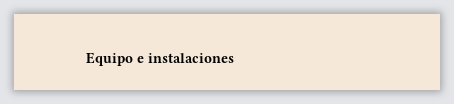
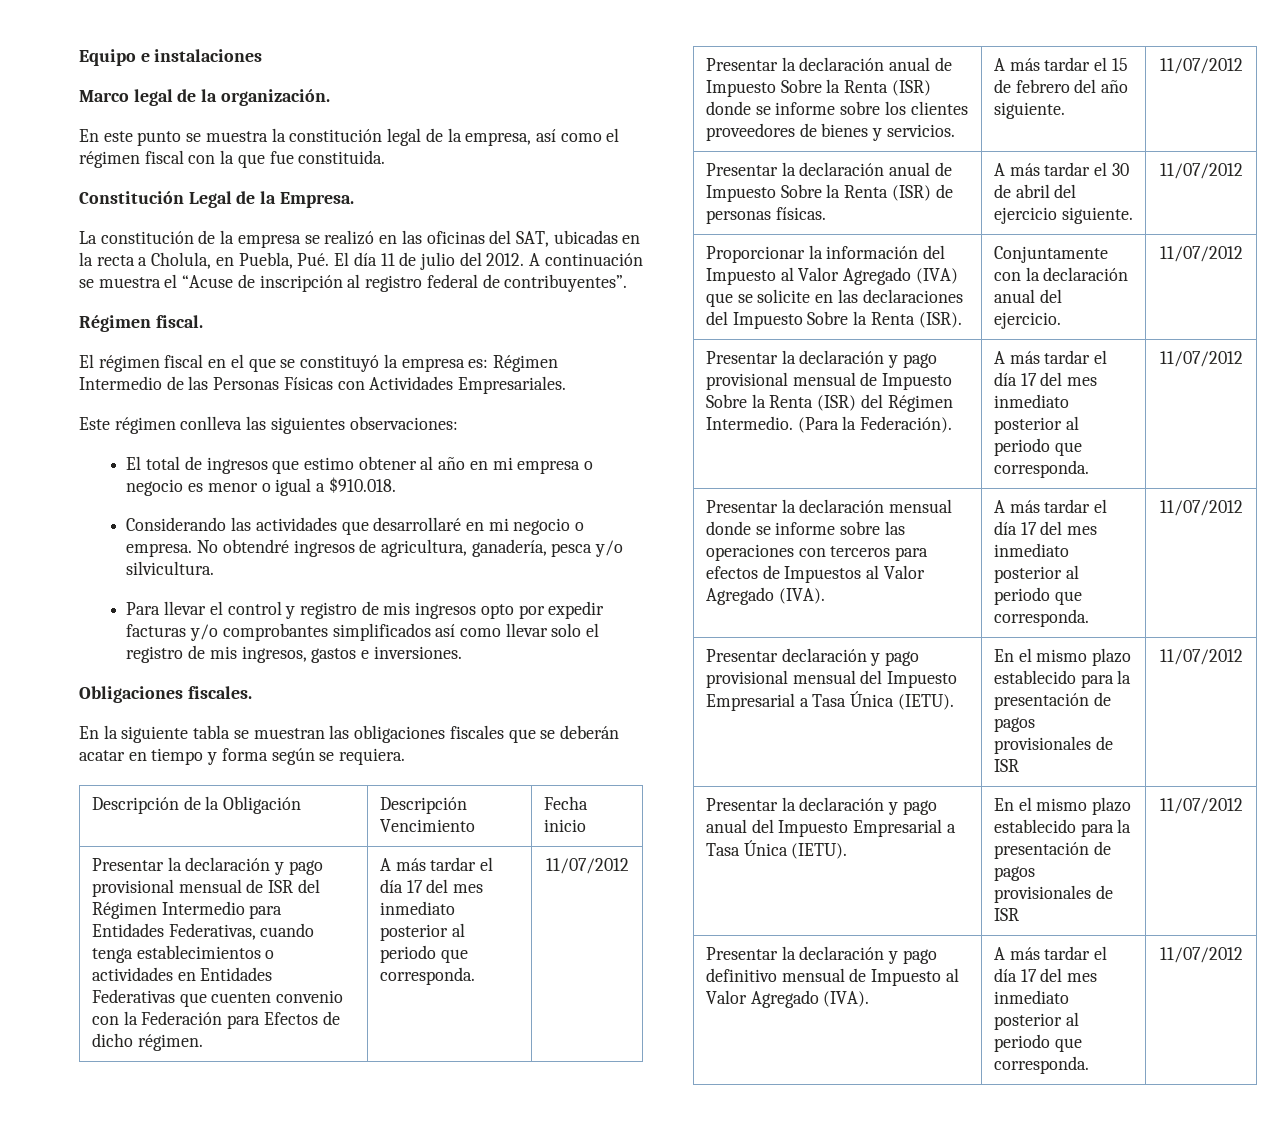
+ Marco legal de la organización.
+ En este punto se muestra la constitución legal de la empresa, así como el régimen fiscal con la que fue constituida.
+ Constitución Legal de la Empresa.
+ La constitución de la empresa se realizó en las oficinas del SAT, ubicadas en la recta a Cholula, en Puebla, Pué. El día 11 de julio del 2012. A continuación se muestra el “Acuse de inscripción al registro federal de contribuyentes”.
+ Régimen fiscal.
+ El régimen fiscal en el que se constituyó la empresa es: Régimen Intermedio de las Personas Físicas con Actividades Empresariales.
+ Este régimen conlleva las siguientes observaciones:
+ El total de ingresos que estimo obtener al año en mi empresa o negocio es menor o igual a $910.018.
+ Considerando las actividades que desarrollaré en mi negocio o empresa. No obtendré ingresos de agricultura, ganadería, pesca y/o silvicultura.
+ Para llevar el control y registro de mis ingresos opto por expedir facturas y/o comprobantes simplificados así como llevar solo el registro de mis ingresos, gastos e inversiones.
+ Obligaciones fiscales.
+ En la siguiente tabla se muestran las obligaciones fiscales que se deberán acatar en tiempo y forma según se requiera.
+ Descripción de la Obligación | Descripción Vencimiento | Fecha inicio
+ Presentar la declaración y pago provisional mensual de ISR del Régimen Intermedio para Entidades Federativas, cuando tenga establecimientos o actividades en Entidades Federativas que cuenten convenio con la Federación para Efectos de dicho régimen. | A más tardar el día 17 del mes inmediato posterior al periodo que corresponda. | 11/07/2012
+ Presentar la declaración anual de Impuesto Sobre la Renta (ISR) donde se informe sobre los clientes proveedores de bienes y servicios. | A más tardar el 15 de febrero del año siguiente. | 11/07/2012
+ Presentar la declaración anual de Impuesto Sobre la Renta (ISR) de personas físicas. | A más tardar el 30 de abril del ejercicio siguiente. | 11/07/2012
+ Proporcionar la información del Impuesto al Valor Agregado (IVA) que se solicite en las declaraciones del Impuesto Sobre la Renta (ISR). | Conjuntamente con la declaración anual del ejercicio. | 11/07/2012
+ Presentar la declaración y pago provisional mensual de Impuesto Sobre la Renta (ISR) del Régimen Intermedio. (Para la Federación). | A más tardar el día 17 del mes inmediato posterior al periodo que corresponda. | 11/07/2012
+ Presentar la declaración mensual donde se informe sobre las operaciones con terceros para efectos de Impuestos al Valor Agregado (IVA). | A más tardar el día 17 del mes inmediato posterior al periodo que corresponda. | 11/07/2012
+ Presentar declaración y pago provisional mensual del Impuesto Empresarial a Tasa Única (IETU). | En el mismo plazo establecido para la presentación de pagos provisionales de ISR | 11/07/2012
+ Presentar la declaración y pago anual del Impuesto Empresarial a Tasa Única (IETU). | En el mismo plazo establecido para la presentación de pagos provisionales de ISR | 11/07/2012
+ Presentar la declaración y pago definitivo mensual de Impuesto al Valor Agregado (IVA). | A más tardar el día 17 del mes inmediato posterior al periodo que corresponda. | 11/07/2012

